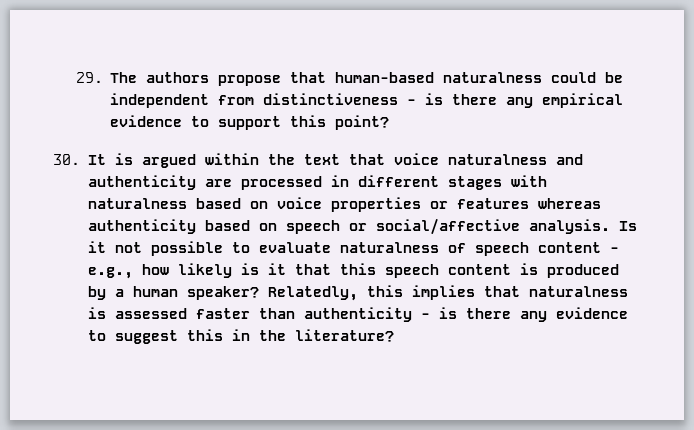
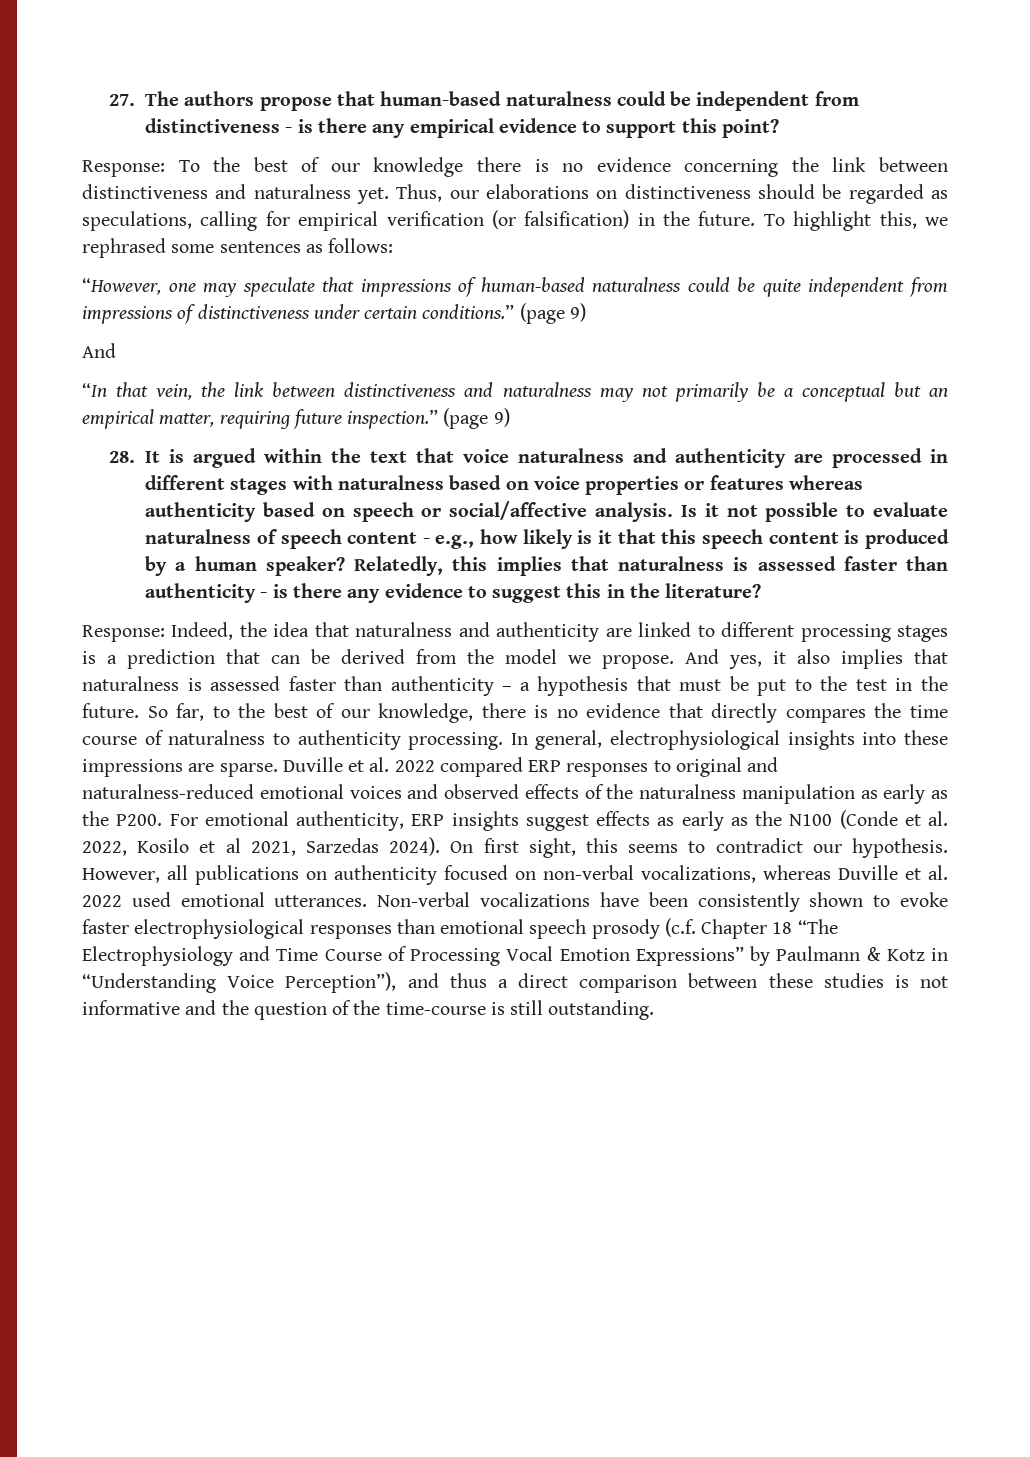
- 29. The authors propose that human-based naturalness could be independent from distinctiveness - is there any empirical evidence to support this point?
+ 27. The authors propose that human-based naturalness could be independent from distinctiveness - is there any empirical evidence to support this point?
- 30. It is argued within the text that voice naturalness and authenticity are processed in different stages with naturalness based on voice properties or features whereas authenticity based on speech or social/affective analysis.
+ Response: To the best of our knowledge there is no evidence concerning the link between distinctiveness and naturalness yet. Thus, our elaborations on distinctiveness should be regarded as speculations, calling for empirical verification (or falsification) in the future. To highlight this, we rephrased some sentences as follows:
+ “However, one may speculate that impressions of human-based naturalness could be quite independent from impressions of distinctiveness under certain conditions.” (page 9)
+ And
+ “In that vein, the link between distinctiveness and naturalness may not primarily be a conceptual but an empirical matter, requiring future inspection.” (page 9)
+ 28. It is argued within the text that voice naturalness and authenticity are processed in different stages with naturalness based on voice properties or features whereas authenticity based on speech or social/affective analysis.
+ Response: Indeed, the idea that naturalness and authenticity are linked to different processing stages is a prediction that can be derived from the model we propose. And yes, it also implies that naturalness is assessed faster than authenticity – a hypothesis that must be put to the test in the future. So far, to the best of our knowledge, there is no evidence that directly compares the time course of naturalness to authenticity processing. In general, electrophysiological insights into these impressions are sparse. Duville et al. 2022 compared ERP responses to original and naturalness-reduced emotional voices and observed effects of the naturalness manipulation as early as the P200. For emotional authenticity, ERP insights suggest effects as early as the N100 (Conde et al. 2022, Kosilo et al 2021, Sarzedas 2024). On first sight, this seems to contradict our hypothesis. However, all publications on authenticity focused on non-verbal vocalizations, whereas Duville et al. 2022 used emotional utterances. Non-verbal vocalizations have been consistently shown to evoke faster electrophysiological responses than emotional speech prosody (c.f. Chapter 18 “The Electrophysiology and Time Course of Processing Vocal Emotion Expressions” by Paulmann & Kotz in “Understanding Voice Perception”), and thus a direct comparison between these studies is not informative and the question of the time-course is still outstanding.

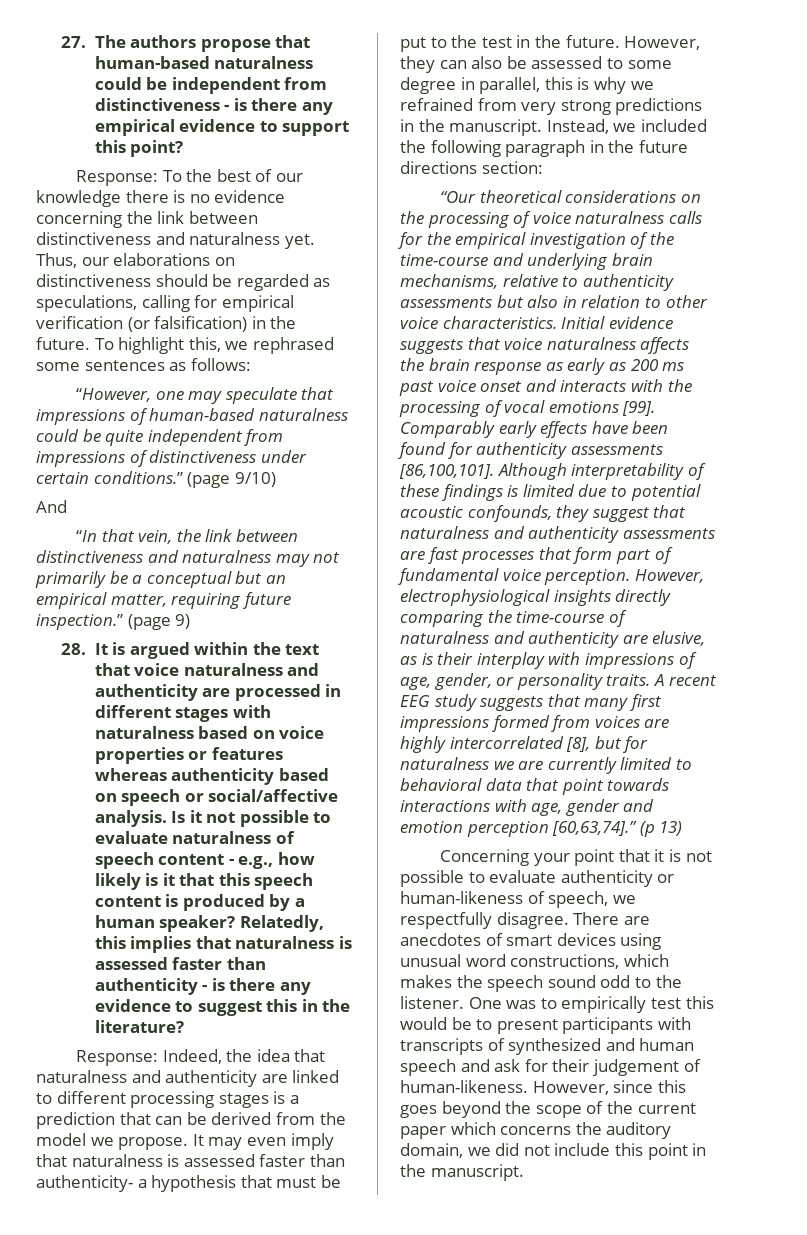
- “However, one may speculate that impressions of human-based naturalness could be quite independent from impressions of distinctiveness under certain conditions.” (page 9)
+ “However, one may speculate that impressions of human-based naturalness could be quite independent from impressions of distinctiveness under certain conditions.” (page 9/10)
- And yes, it also implies that naturalness is assessed faster than authenticity – a hypothesis that must be put to the test in the future.
+ It may even imply that naturalness is assessed faster than authenticity- a hypothesis that must be put to the test in the future.
- So far, to the best of our knowledge, there is no evidence that directly compares the time course of naturalness to authenticity processing. In general, electrophysiological insights into these impressions are sparse. Duville et al. 2022 compared ERP responses to original and naturalness-reduced emotional voices and observed effects of the naturalness manipulation as early as the P200. For emotional authenticity, ERP insights suggest effects as early as the N100 (Conde et al. 2022, Kosilo et al 2021, Sarzedas 2024). On first sight, this seems to contradict our hypothesis. However, all publications on authenticity focused on non-verbal vocalizations, whereas Duville et al. 2022 used emotional utterances. Non-verbal vocalizations have been consistently shown to evoke faster electrophysiological responses than emotional speech prosody (c.f. Chapter 18 “The Electrophysiology and Time Course of Processing Vocal Emotion Expressions” by Paulmann & Kotz in “Understanding Voice Perception”), and thus a direct comparison between these studies is not informative and the question of the time-course is still outstanding.
+ However, they can also be assessed to some degree in parallel, this is why we refrained from very strong predictions in the manuscript. Instead, we included the following paragraph in the future directions section:
+ “Our theoretical considerations on the processing of voice naturalness calls for the empirical investigation of the time-course and underlying brain mechanisms, relative to authenticity assessments but also in relation to other voice characteristics. Initial evidence suggests that voice naturalness affects the brain response as early as 200 ms past voice onset and interacts with the processing of vocal emotions [99]. Comparably early effects have been found for authenticity assessments [86,100,101]. Although interpretability of these findings is limited due to potential acoustic confounds, they suggest that naturalness and authenticity assessments are fast processes that form part of fundamental voice perception. However, electrophysiological insights directly comparing the time-course of naturalness and authenticity are elusive, as is their interplay with impressions of age, gender, or personality traits. A recent EEG study suggests that many first impressions formed from voices are highly intercorrelated [8], but for naturalness we are currently limited to behavioral data that point towards interactions with age, gender and emotion perception [60,63,74].” (p 13)
+ Concerning your point that it is not possible to evaluate authenticity or human-likeness of speech, we respectfully disagree. There are anecdotes of smart devices using unusual word constructions, which makes the speech sound odd to the listener. One was to empirically test this would be to present participants with transcripts of synthesized and human speech and ask for their judgement of human-likeness. However, since this goes beyond the scope of the current paper which concerns the auditory domain, we did not include this point in the manuscript.

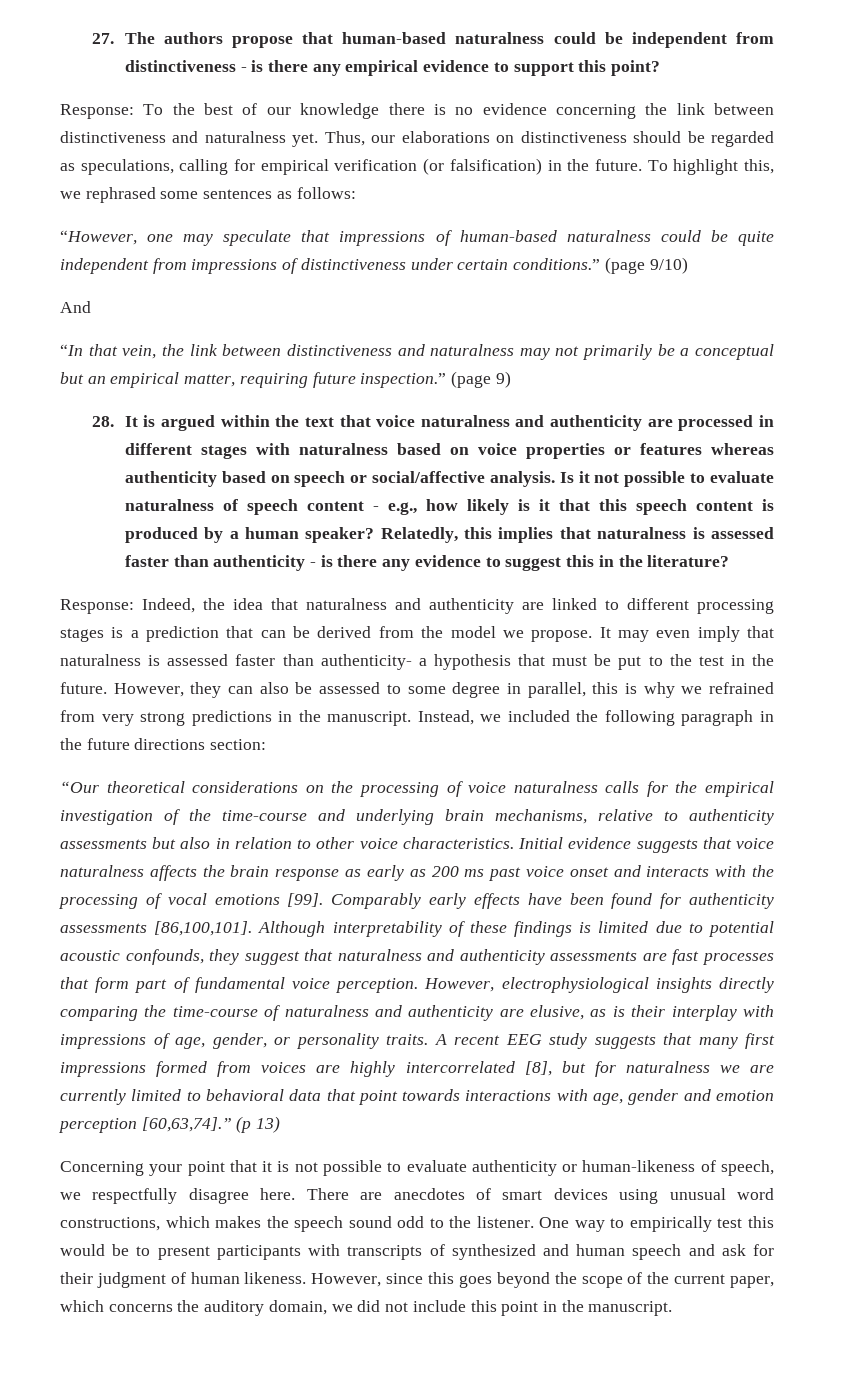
- Concerning your point that it is not possible to evaluate authenticity or human-likeness of speech, we respectfully disagree.
+ Concerning your point that it is not possible to evaluate authenticity or human-likeness of speech, we respectfully disagree here.
- One was to empirically test this would be to present participants with transcripts of synthesized and human speech and ask for their judgement of human-likeness.
+ One way to empirically test this would be to present participants with transcripts of synthesized and human speech and ask for their judgment of human likeness.
- However, since this goes beyond the scope of the current paper which concerns the auditory domain, we did not include this point in the manuscript.
+ However, since this goes beyond the scope of the current paper, which concerns the auditory domain, we did not include this point in the manuscript.

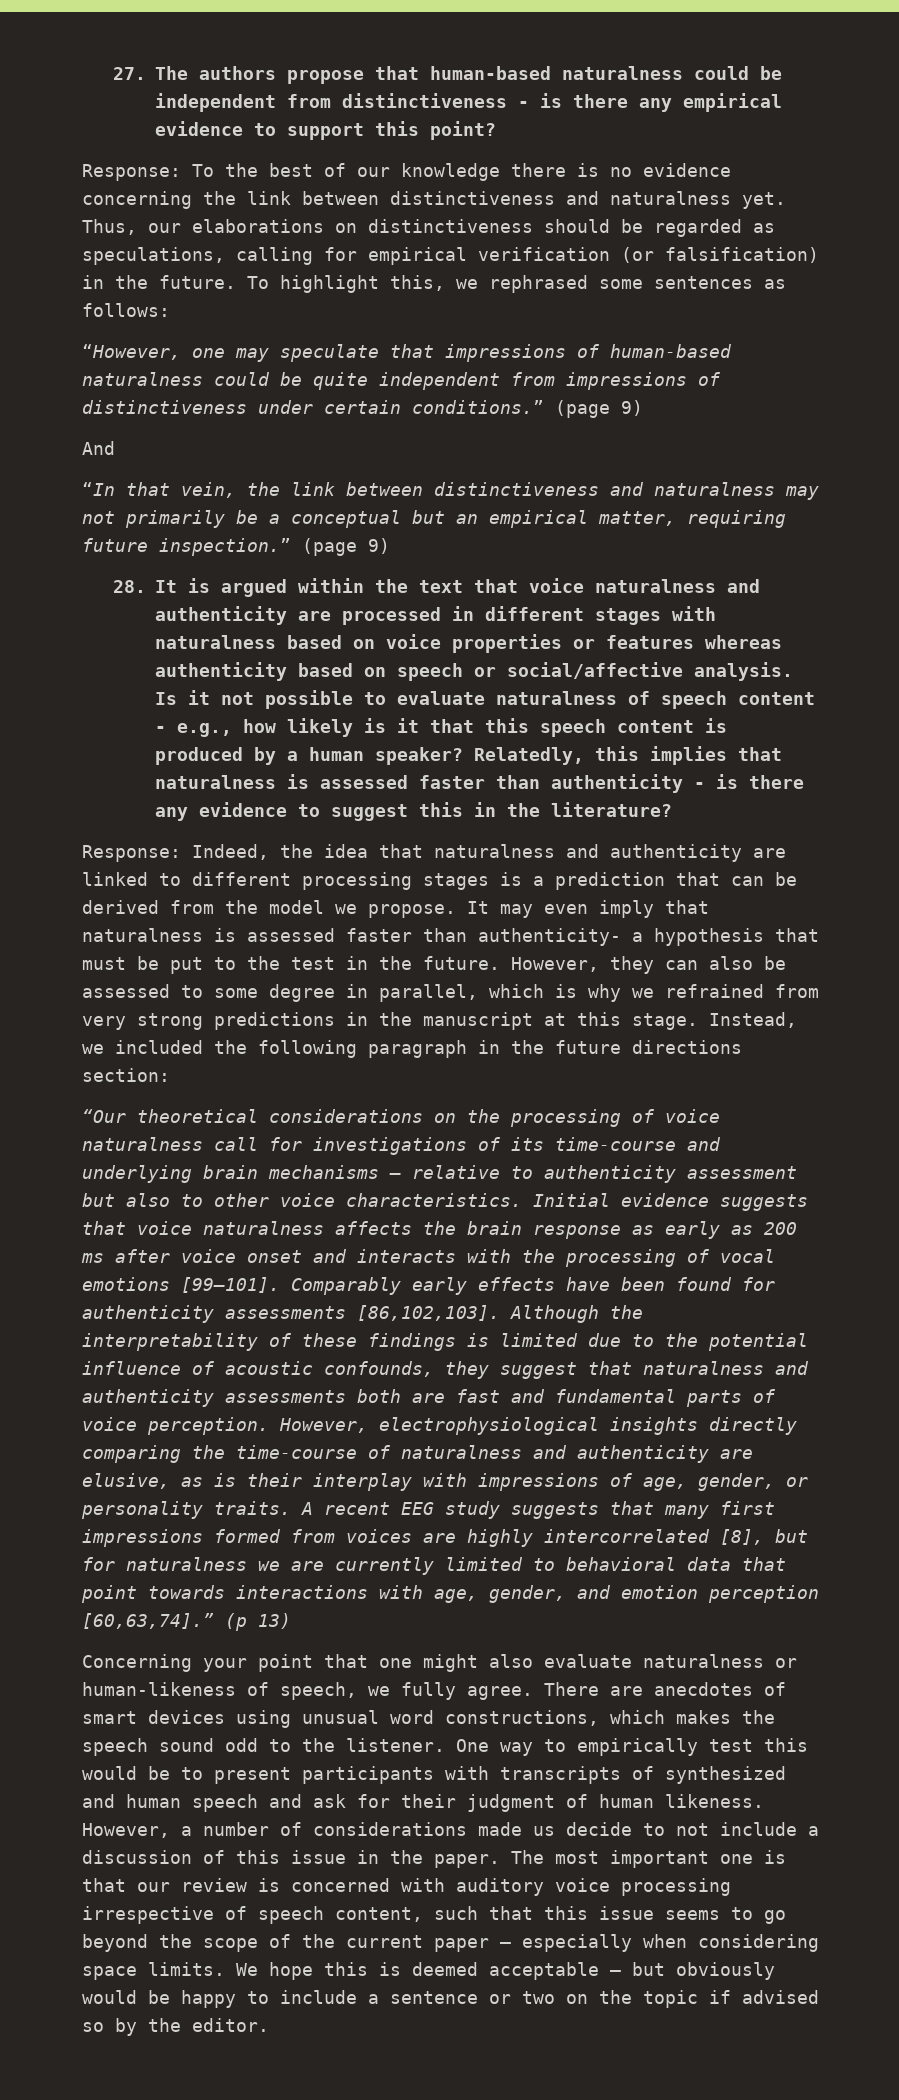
- “However, one may speculate that impressions of human-based naturalness could be quite independent from impressions of distinctiveness under certain conditions.” (page 9/10)
+ “However, one may speculate that impressions of human-based naturalness could be quite independent from impressions of distinctiveness under certain conditions.” (page 9)
- However, they can also be assessed to some degree in parallel, this is why we refrained from very strong predictions in the manuscript.
+ However, they can also be assessed to some degree in parallel, which is why we refrained from very strong predictions in the manuscript at this stage.
- “Our theoretical considerations on the processing of voice naturalness calls for the empirical investigation of the time-course and underlying brain mechanisms, relative to authenticity assessments but also in relation to other voice characteristics.
+ “Our theoretical considerations on the processing of voice naturalness call for investigations of its time-course and underlying brain mechanisms – relative to authenticity assessment but also to other voice characteristics.
- Initial evidence suggests that voice naturalness affects the brain response as early as 200 ms past voice onset and interacts with the processing of vocal emotions [99].
+ Initial evidence suggests that voice naturalness affects the brain response as early as 200 ms after voice onset and interacts with the processing of vocal emotions [99–101].
- Comparably early effects have been found for authenticity assessments [86,100,101]. Although interpretability of these findings is limited due to potential acoustic confounds, they suggest that naturalness and authenticity assessments are fast processes that form part of fundamental voice perception.
+ Comparably early effects have been found for authenticity assessments [86,102,103]. Although the interpretability of these findings is limited due to the potential influence of acoustic confounds, they suggest that naturalness and authenticity assessments both are fast and fundamental parts of voice perception.
- A recent EEG study suggests that many first impressions formed from voices are highly intercorrelated [8], but for naturalness we are currently limited to behavioral data that point towards interactions with age, gender and emotion perception [60,63,74].”
+ A recent EEG study suggests that many first impressions formed from voices are highly intercorrelated [8], but for naturalness we are currently limited to behavioral data that point towards interactions with age, gender, and emotion perception [60,63,74].”
- Concerning your point that it is not possible to evaluate authenticity or human-likeness of speech, we respectfully disagree here.
+ Concerning your point that one might also evaluate naturalness or human-likeness of speech, we fully agree.
- However, since this goes beyond the scope of the current paper, which concerns the auditory domain, we did not include this point in the manuscript.
+ However, a number of considerations made us decide to not include a discussion of this issue in the paper. The most important one is that our review is concerned with auditory voice processing irrespective of speech content, such that this issue seems to go beyond the scope of the current paper – especially when considering space limits. We hope this is deemed acceptable – but obviously would be happy to include a sentence or two on the topic if advised so by the editor.

